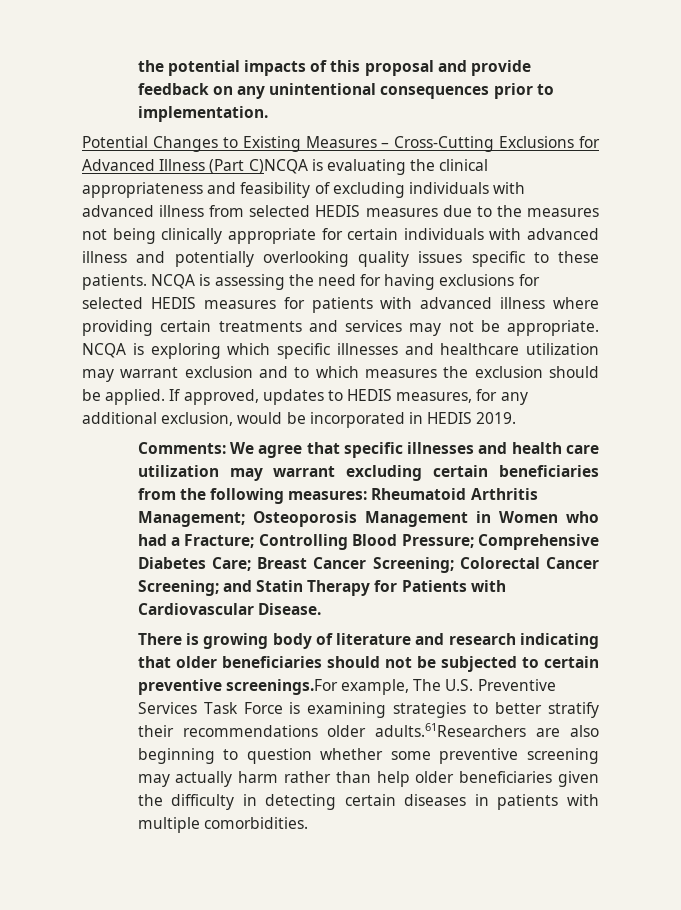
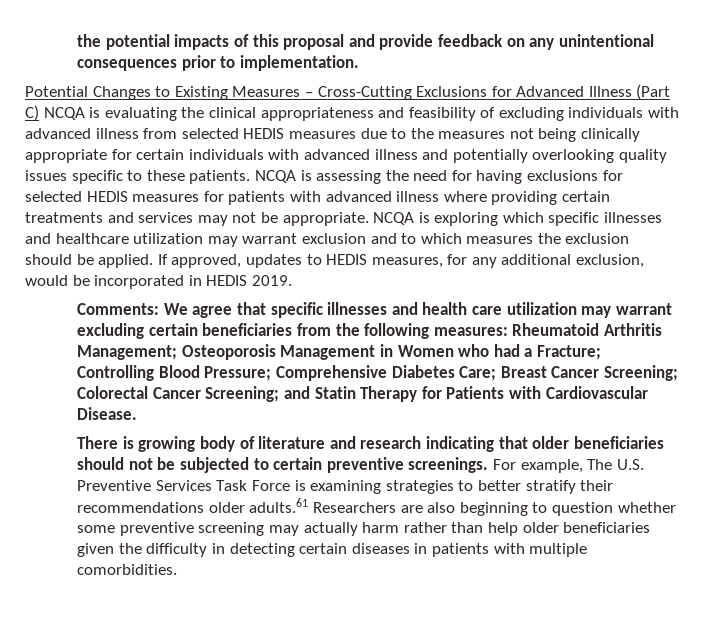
- Potential Changes to Existing Measures – Cross-Cutting Exclusions for Advanced Illness (Part C)NCQA is evaluating the clinical appropriateness and feasibility of excluding individuals with advanced illness from selected HEDIS measures due to the measures not being clinically appropriate for certain individuals with advanced illness and potentially overlooking quality issues specific to these patients.
+ Potential Changes to Existing Measures – Cross-Cutting Exclusions for Advanced Illness (Part C) NCQA is evaluating the clinical appropriateness and feasibility of excluding individuals with advanced illness from selected HEDIS measures due to the measures not being clinically appropriate for certain individuals with advanced illness and potentially overlooking quality issues specific to these patients.
- There is growing body of literature and research indicating that older beneficiaries should not be subjected to certain preventive screenings.For example, The U.S. Preventive Services Task Force is examining strategies to better stratify their recommendations older adults.61Researchers are also beginning to question whether some preventive screening may actually harm rather than help older beneficiaries given the difficulty in detecting certain diseases in patients with multiple comorbidities.
+ There is growing body of literature and research indicating that older beneficiaries should not be subjected to certain preventive screenings. For example, The U.S. Preventive Services Task Force is examining strategies to better stratify their recommendations older adults.61 Researchers are also beginning to question whether some preventive screening may actually harm rather than help older beneficiaries given the difficulty in detecting certain diseases in patients with multiple comorbidities.

